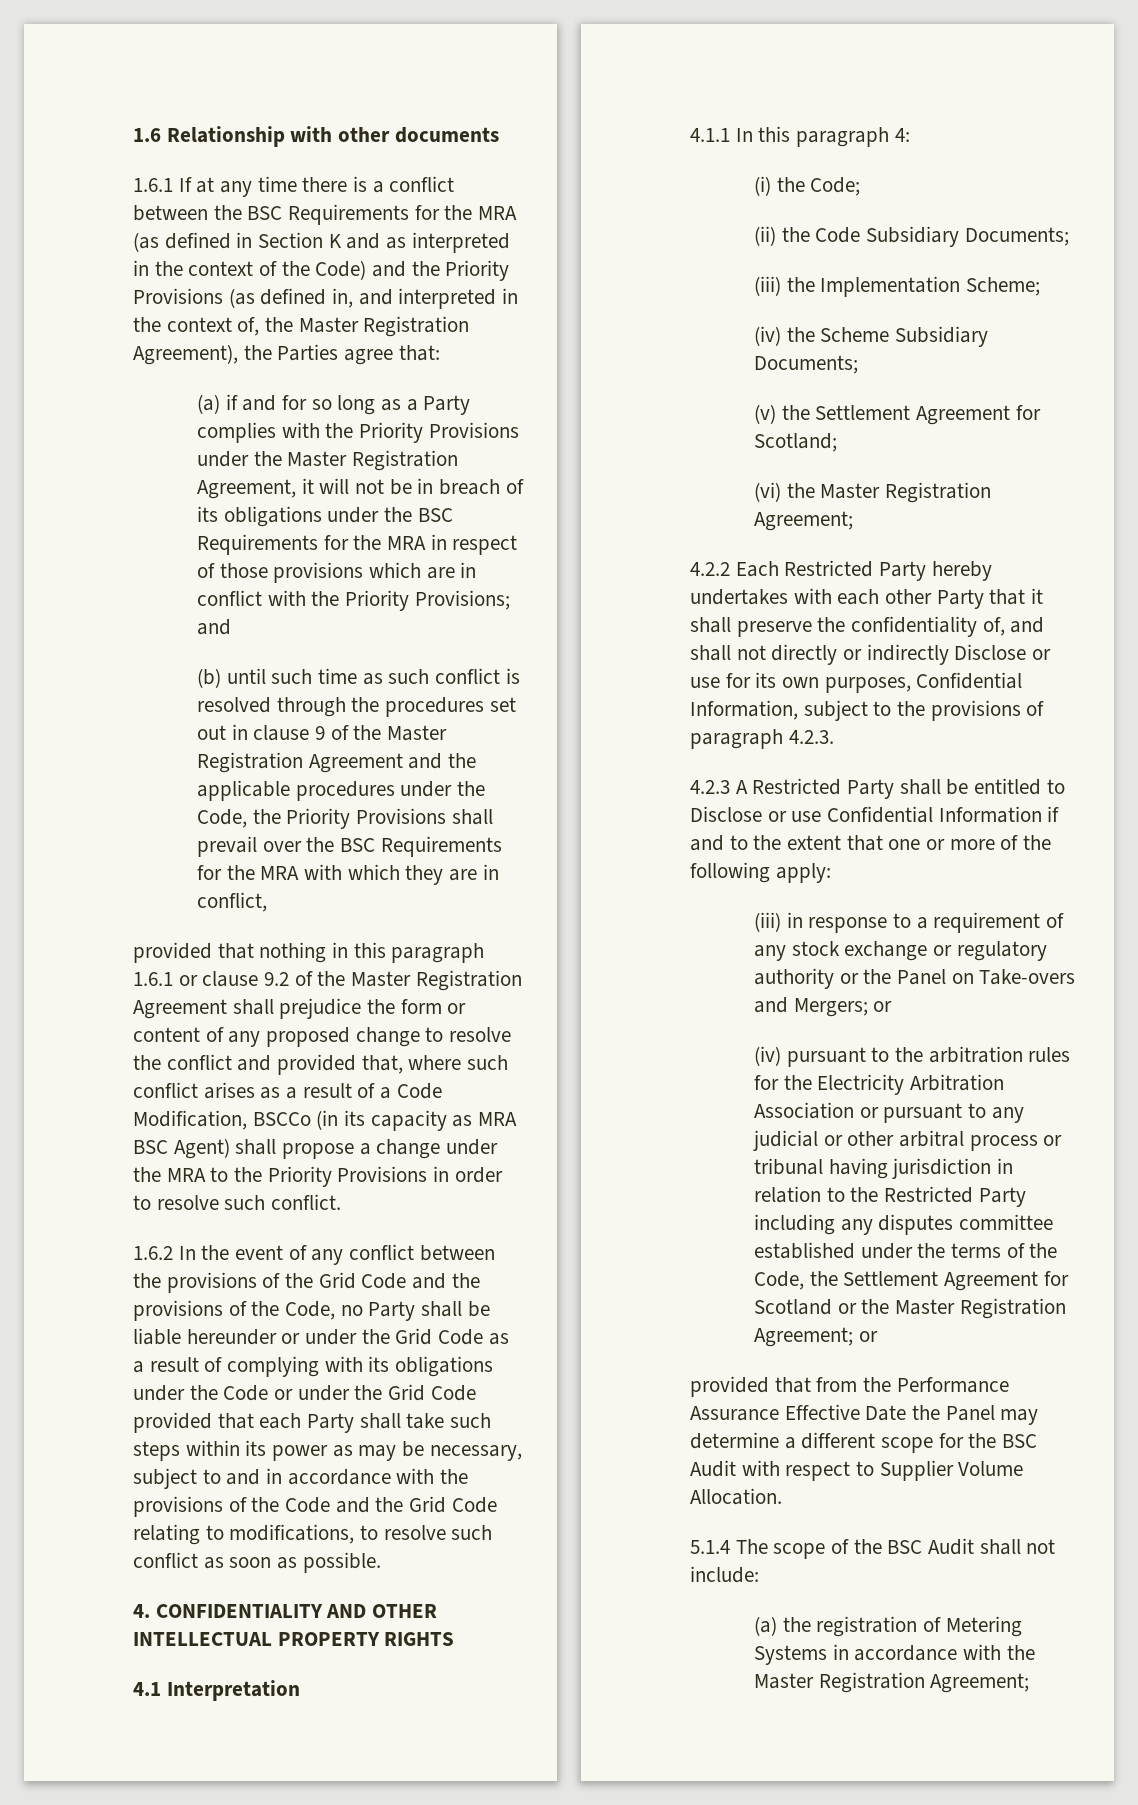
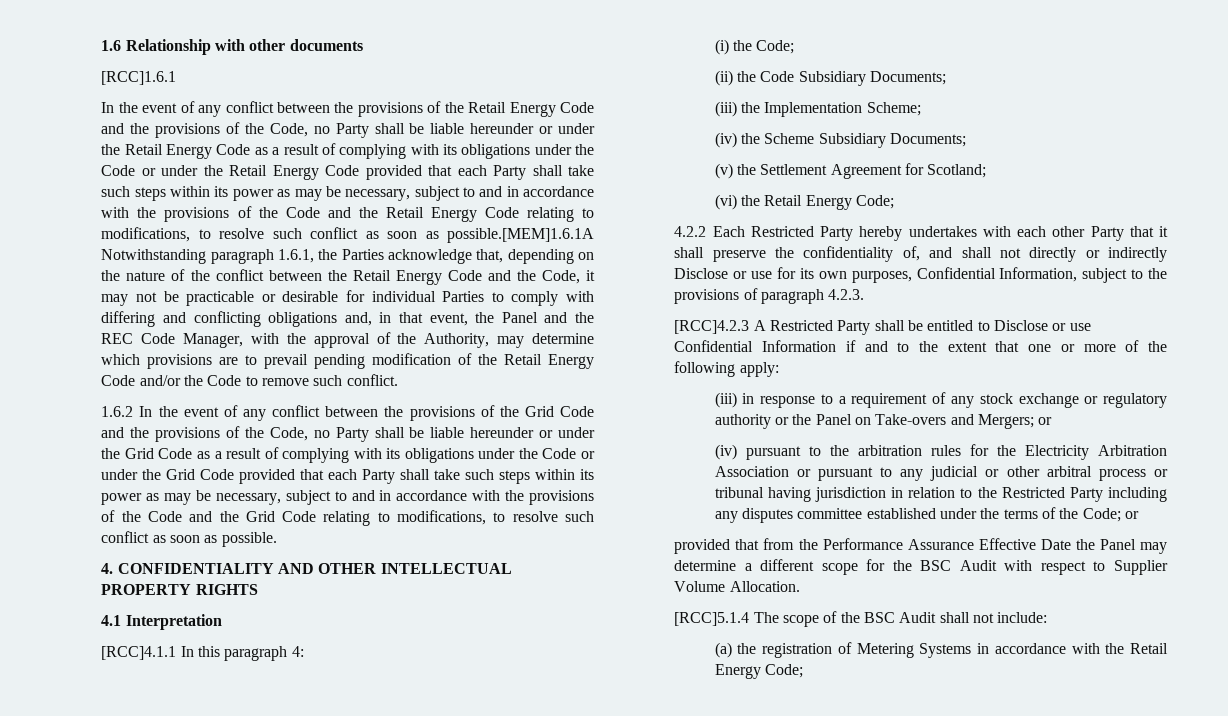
- 1.6.1 If at any time there is a conflict between the BSC Requirements for the MRA (as defined in Section K and as interpreted in the context of the Code) and the Priority Provisions (as defined in, and interpreted in the context of, the Master Registration Agreement), the Parties agree that:
- (a) if and for so long as a Party complies with the Priority Provisions under the Master Registration Agreement, it will not be in breach of its obligations under the BSC Requirements for the MRA in respect of those provisions which are in conflict with the Priority Provisions; and
- (b) until such time as such conflict is resolved through the procedures set out in clause 9 of the Master Registration Agreement and the applicable procedures under the Code, the Priority Provisions shall prevail over the BSC Requirements for the MRA with which they are in conflict,
- provided that nothing in this paragraph 1.6.1 or clause 9.2 of the Master Registration Agreement shall prejudice the form or content of any proposed change to resolve the conflict and provided that, where such conflict arises as a result of a Code Modification, BSCCo (in its capacity as MRA BSC Agent) shall propose a change under the MRA to the Priority Provisions in order to resolve such conflict.
+ [RCC]1.6.1
+ In the event of any conflict between the provisions of the Retail Energy Code and the provisions of the Code, no Party shall be liable hereunder or under the Retail Energy Code as a result of complying with its obligations under the Code or under the Retail Energy Code provided that each Party shall take such steps within its power as may be necessary, subject to and in accordance with the provisions of the Code and the Retail Energy Code relating to modifications, to resolve such conflict as soon as possible.[MEM]1.6.1A Notwithstanding paragraph 1.6.1, the Parties acknowledge that, depending on the nature of the conflict between the Retail Energy Code and the Code, it may not be practicable or desirable for individual Parties to comply with differing and conflicting obligations and, in that event, the Panel and the REC Code Manager, with the approval of the Authority, may determine which provisions are to prevail pending modification of the Retail Energy Code and/or the Code to remove such conflict.
- 4.1.1 In this paragraph 4:
+ [RCC]4.1.1 In this paragraph 4:
- (vi) the Master Registration Agreement;
+ (vi) the Retail Energy Code;
- 4.2.3 A Restricted Party shall be entitled to Disclose or use Confidential Information if and to the extent that one or more of the following apply:
+ [RCC]4.2.3 A Restricted Party shall be entitled to Disclose or use Confidential Information if and to the extent that one or more of the following apply:
- (iv) pursuant to the arbitration rules for the Electricity Arbitration Association or pursuant to any judicial or other arbitral process or tribunal having jurisdiction in relation to the Restricted Party including any disputes committee established under the terms of the Code, the Settlement Agreement for Scotland or the Master Registration Agreement; or
+ (iv) pursuant to the arbitration rules for the Electricity Arbitration Association or pursuant to any judicial or other arbitral process or tribunal having jurisdiction in relation to the Restricted Party including any disputes committee established under the terms of the Code; or
- 5.1.4 The scope of the BSC Audit shall not include:
+ [RCC]5.1.4 The scope of the BSC Audit shall not include:
- (a) the registration of Metering Systems in accordance with the Master Registration Agreement;
+ (a) the registration of Metering Systems in accordance with the Retail Energy Code;

